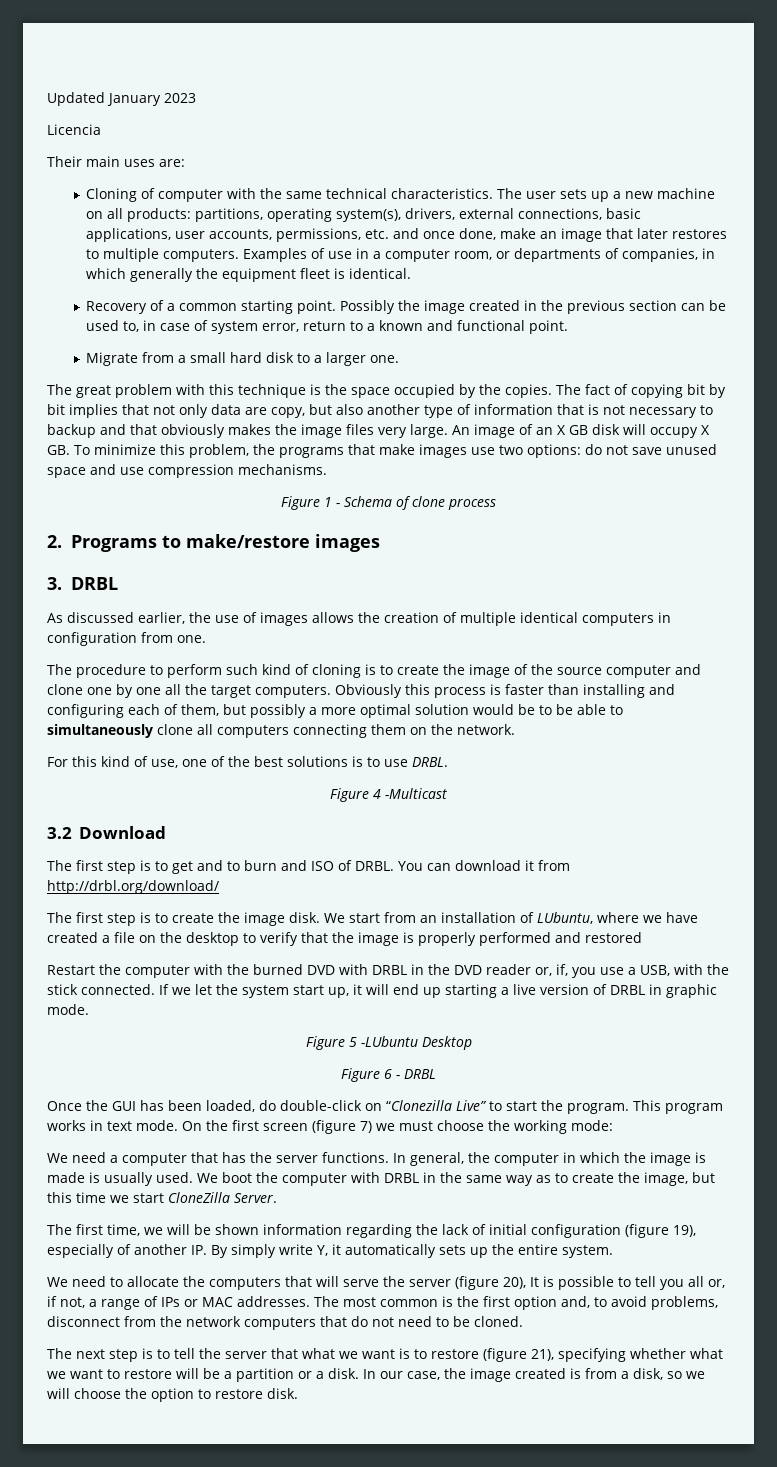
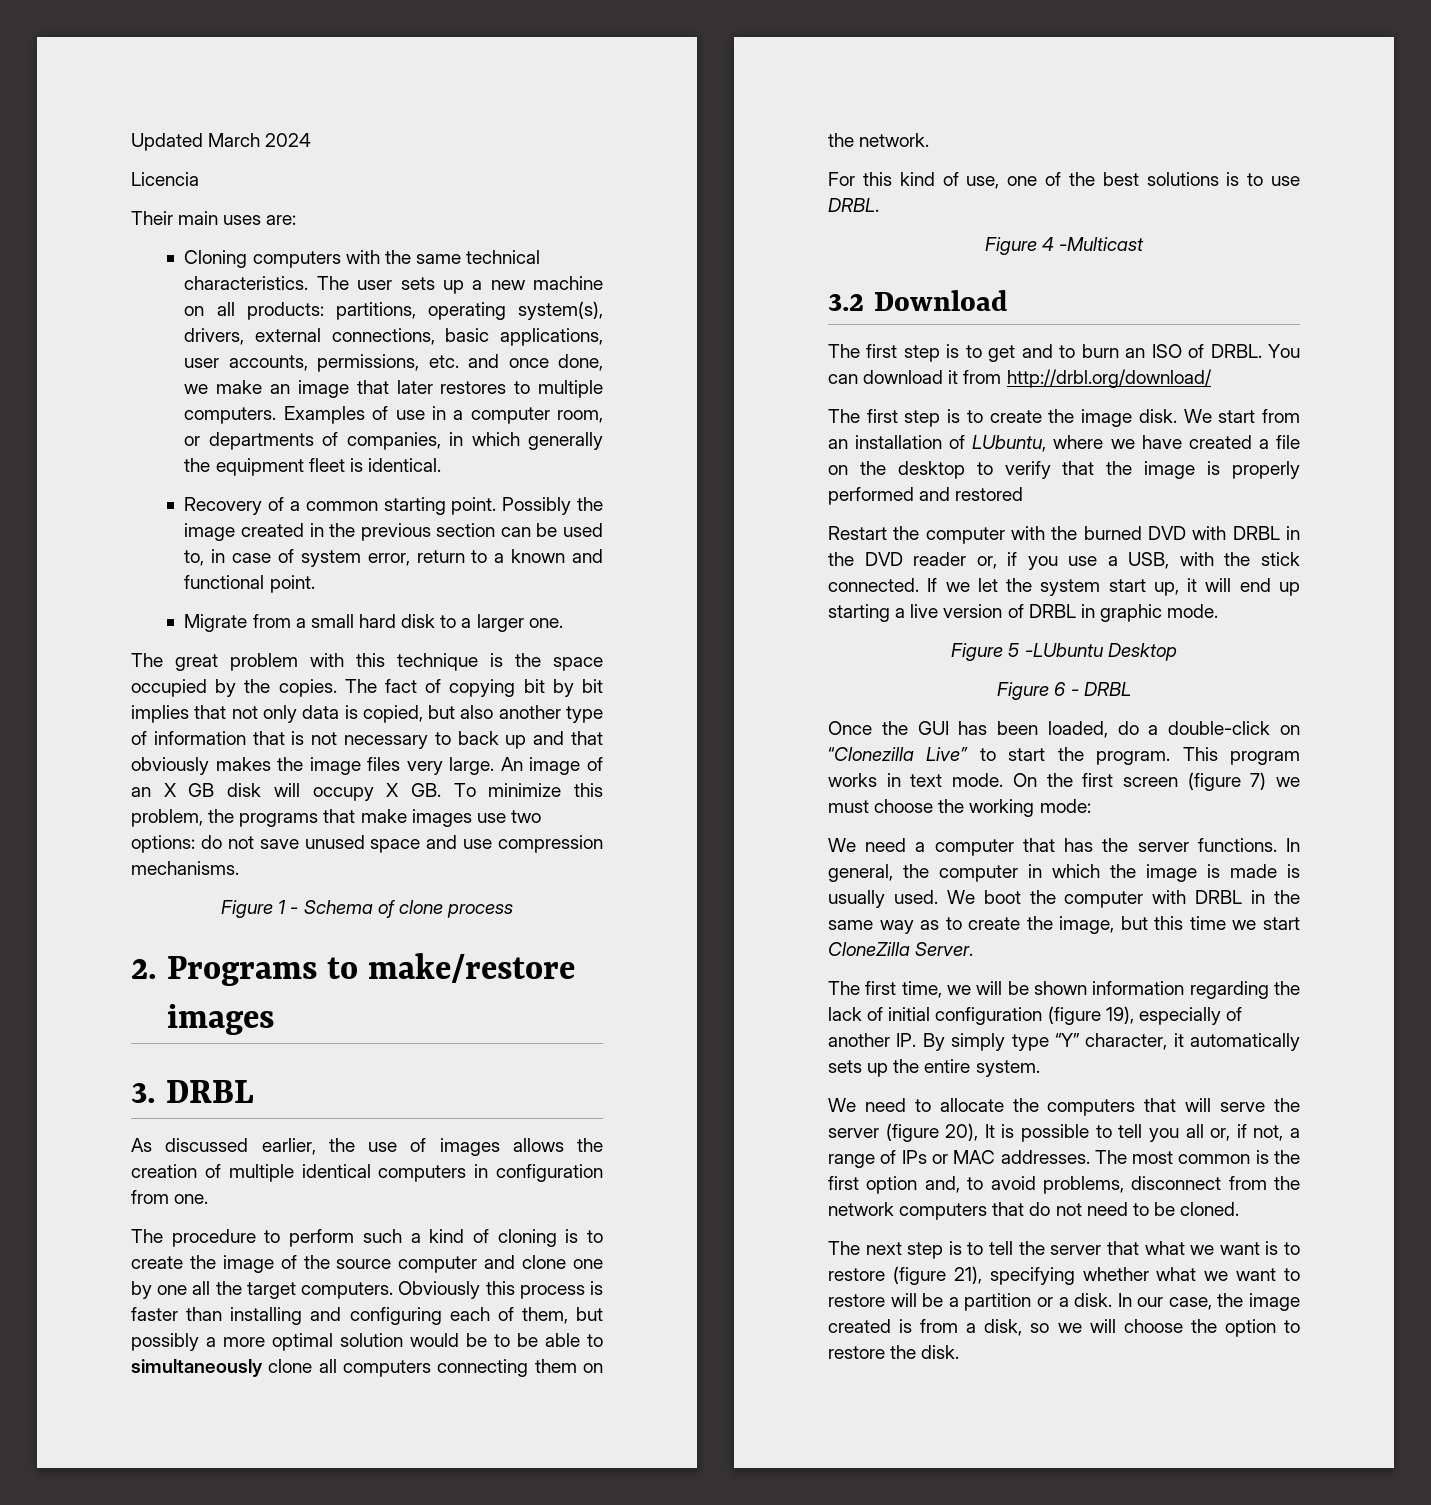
- Updated January 2023
+ Updated March 2024
- Cloning of computer with the same technical characteristics.
+ Cloning computers with the same technical characteristics.
- The user sets up a new machine on all products: partitions, operating system(s), drivers, external connections, basic applications, user accounts, permissions, etc. and once done, make an image that later restores to multiple computers.
+ The user sets up a new machine on all products: partitions, operating system(s), drivers, external connections, basic applications, user accounts, permissions, etc. and once done, we make an image that later restores to multiple computers.
- The fact of copying bit by bit implies that not only data are copy, but also another type of information that is not necessary to backup and that obviously makes the image files very large.
+ The fact of copying bit by bit implies that not only data is copied, but also another type of information that is not necessary to back up and that obviously makes the image files very large.
- The procedure to perform such kind of cloning is to create the image of the source computer and clone one by one all the target computers.
+ The procedure to perform such a kind of cloning is to create the image of the source computer and clone one by one all the target computers.
- The first step is to get and to burn and ISO of DRBL.
+ The first step is to get and to burn an ISO of DRBL.
- Restart the computer with the burned DVD with DRBL in the DVD reader or, if, you use a USB, with the stick connected.
+ Restart the computer with the burned DVD with DRBL in the DVD reader or, if you use a USB, with the stick connected.
- Once the GUI has been loaded, do double-click on “Clonezilla Live” to start the program.
+ Once the GUI has been loaded, do a double-click on “Clonezilla Live” to start the program.
- The first time, we will be shown information regarding the lack of initial configuration (figure 19), especially of another IP. By simply write Y, it automatically sets up the entire system.
+ The first time, we will be shown information regarding the lack of initial configuration (figure 19), especially of another IP. By simply type “Y” character, it automatically sets up the entire system.
- In our case, the image created is from a disk, so we will choose the option to restore disk.
+ In our case, the image created is from a disk, so we will choose the option to restore the disk.

